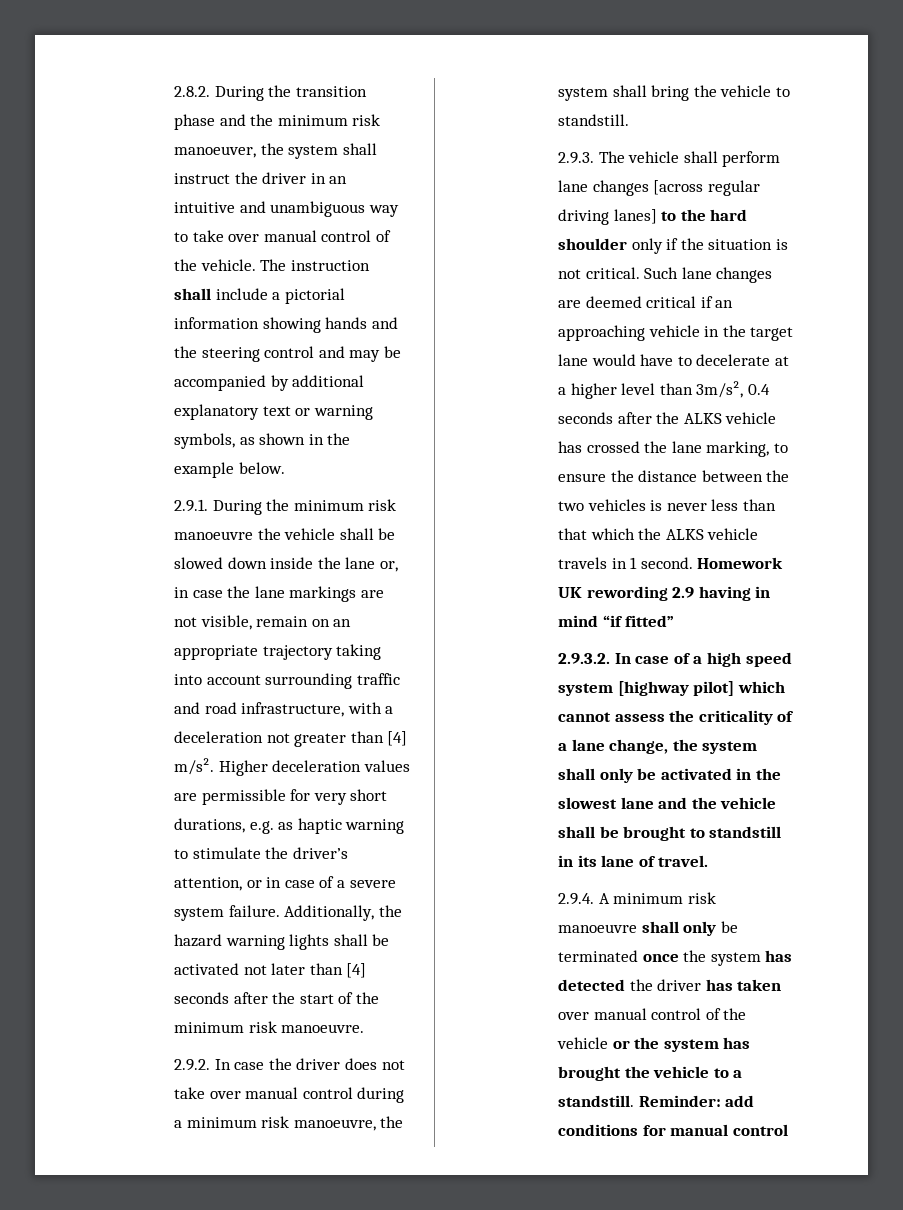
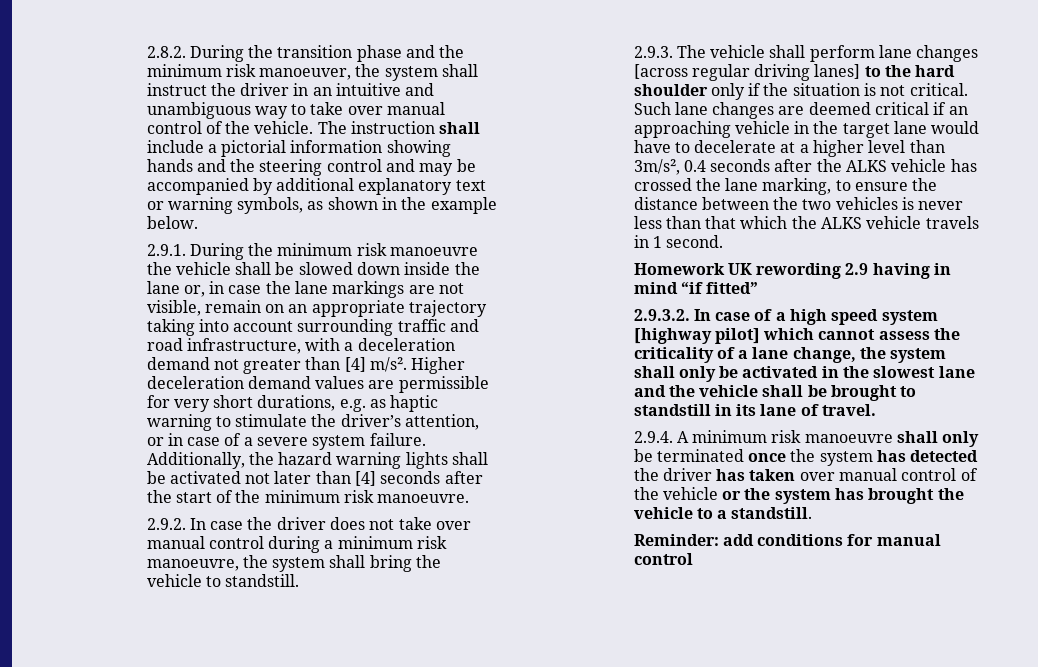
- 2.9.1. During the minimum risk manoeuvre the vehicle shall be slowed down inside the lane or, in case the lane markings are not visible, remain on an appropriate trajectory taking into account surrounding traffic and road infrastructure, with a deceleration not greater than [4] m/s².
+ 2.9.1. During the minimum risk manoeuvre the vehicle shall be slowed down inside the lane or, in case the lane markings are not visible, remain on an appropriate trajectory taking into account surrounding traffic and road infrastructure, with a deceleration demand not greater than [4] m/s².
- Higher deceleration values are permissible for very short durations, e.g. as haptic warning to stimulate the driver’s attention, or in case of a severe system failure.
+ Higher deceleration demand values are permissible for very short durations, e.g. as haptic warning to stimulate the driver’s attention, or in case of a severe system failure.
- Such lane changes are deemed critical if an approaching vehicle in the target lane would have to decelerate at a higher level than 3m/s², 0.4 seconds after the ALKS vehicle has crossed the lane marking, to ensure the distance between the two vehicles is never less than that which the ALKS vehicle travels in 1 second. Homework UK rewording 2.9 having in mind “if fitted”
+ Such lane changes are deemed critical if an approaching vehicle in the target lane would have to decelerate at a higher level than 3m/s², 0.4 seconds after the ALKS vehicle has crossed the lane marking, to ensure the distance between the two vehicles is never less than that which the ALKS vehicle travels in 1 second.
+ Homework UK rewording 2.9 having in mind “if fitted”
- 2.9.4. A minimum risk manoeuvre shall only be terminated once the system has detected the driver has taken over manual control of the vehicle or the system has brought the vehicle to a standstill. Reminder: add conditions for manual control
+ 2.9.4. A minimum risk manoeuvre shall only be terminated once the system has detected the driver has taken over manual control of the vehicle or the system has brought the vehicle to a standstill.
+ Reminder: add conditions for manual control

